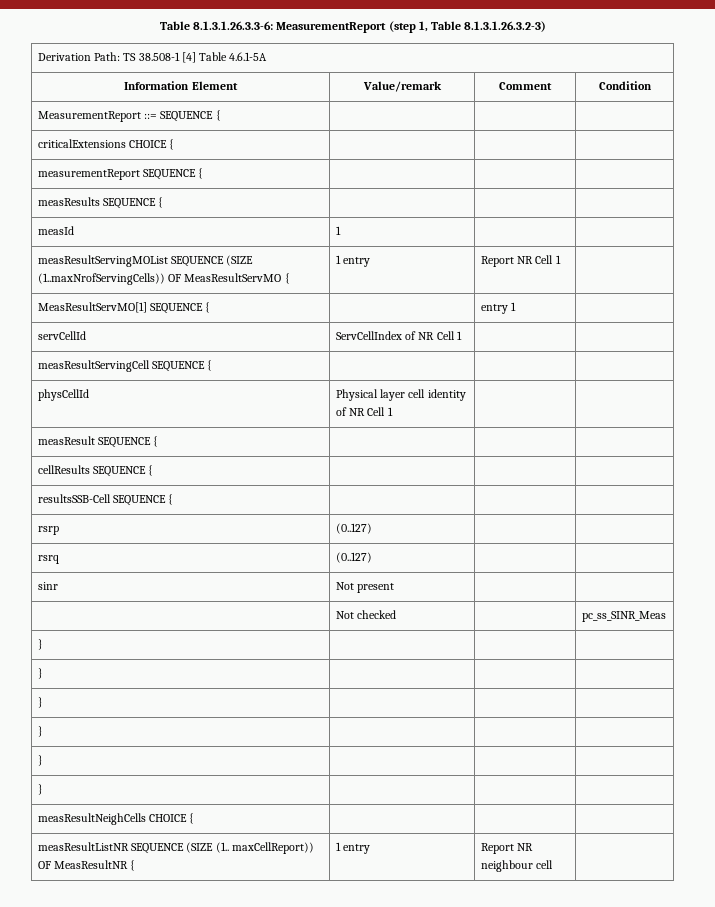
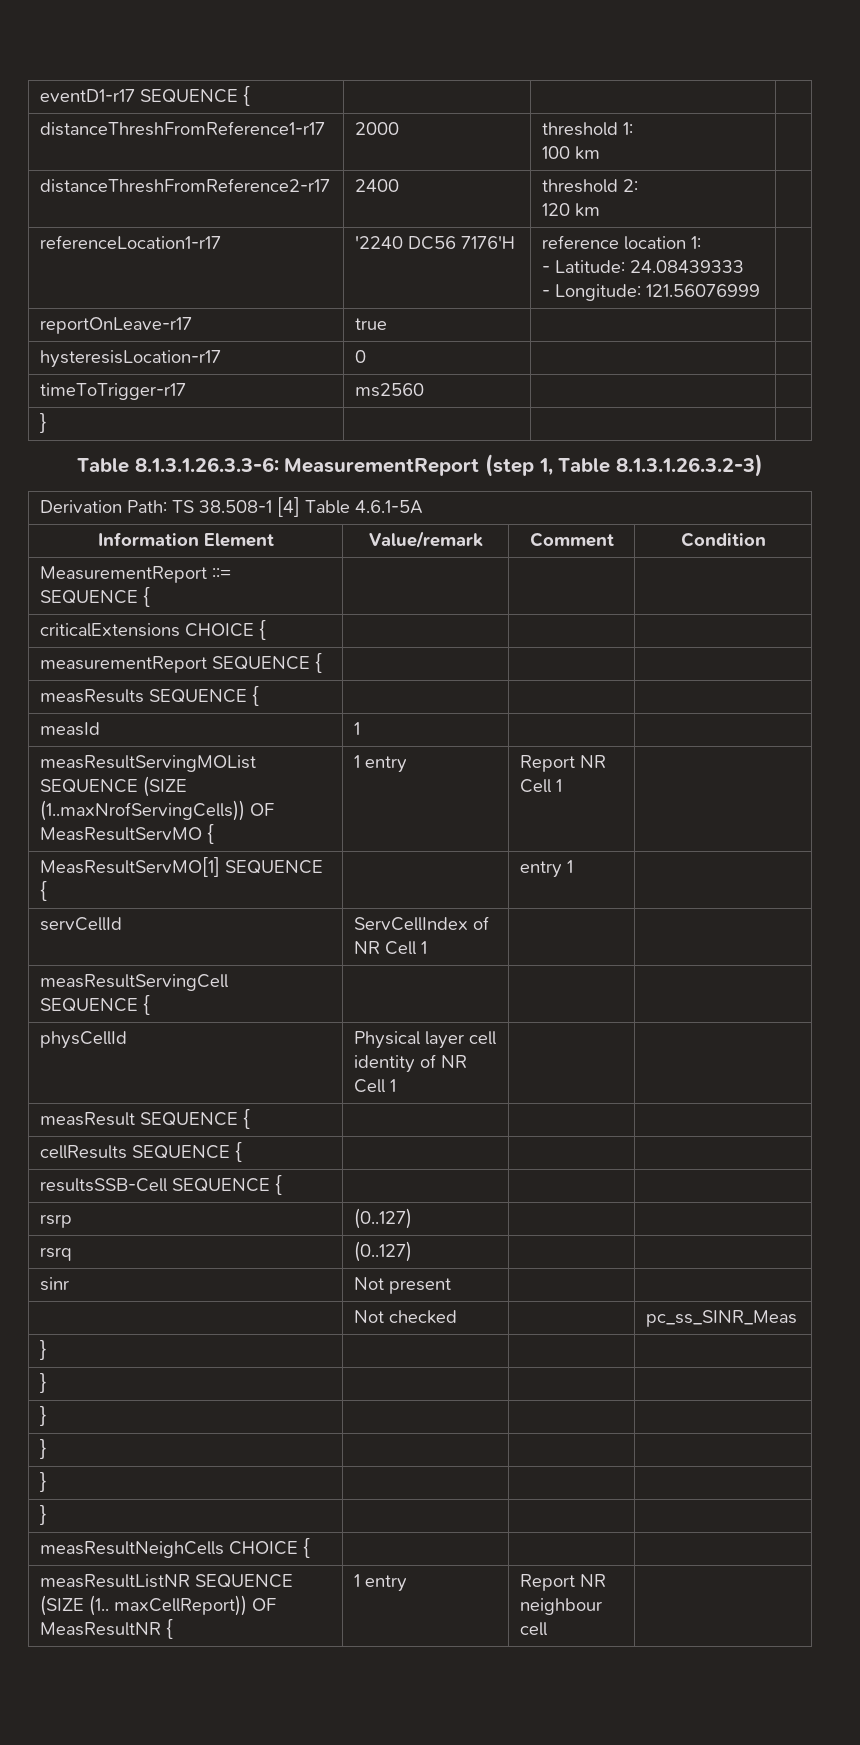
+ eventD1-r17 SEQUENCE { | | |
+ distanceThreshFromReference1-r17 | 2000 | threshold 1:
+ 100 km |
+ distanceThreshFromReference2-r17 | 2400 | threshold 2:
+ 120 km |
+ referenceLocation1-r17 | '2240 DC56 7176'H | reference location 1:
+ - Latitude: 24.08439333
+ - Longitude: 121.56076999 |
+ reportOnLeave-r17 | true | |
+ hysteresisLocation-r17 | 0 | |
+ timeToTrigger-r17 | ms2560 | |
+ } | | |

